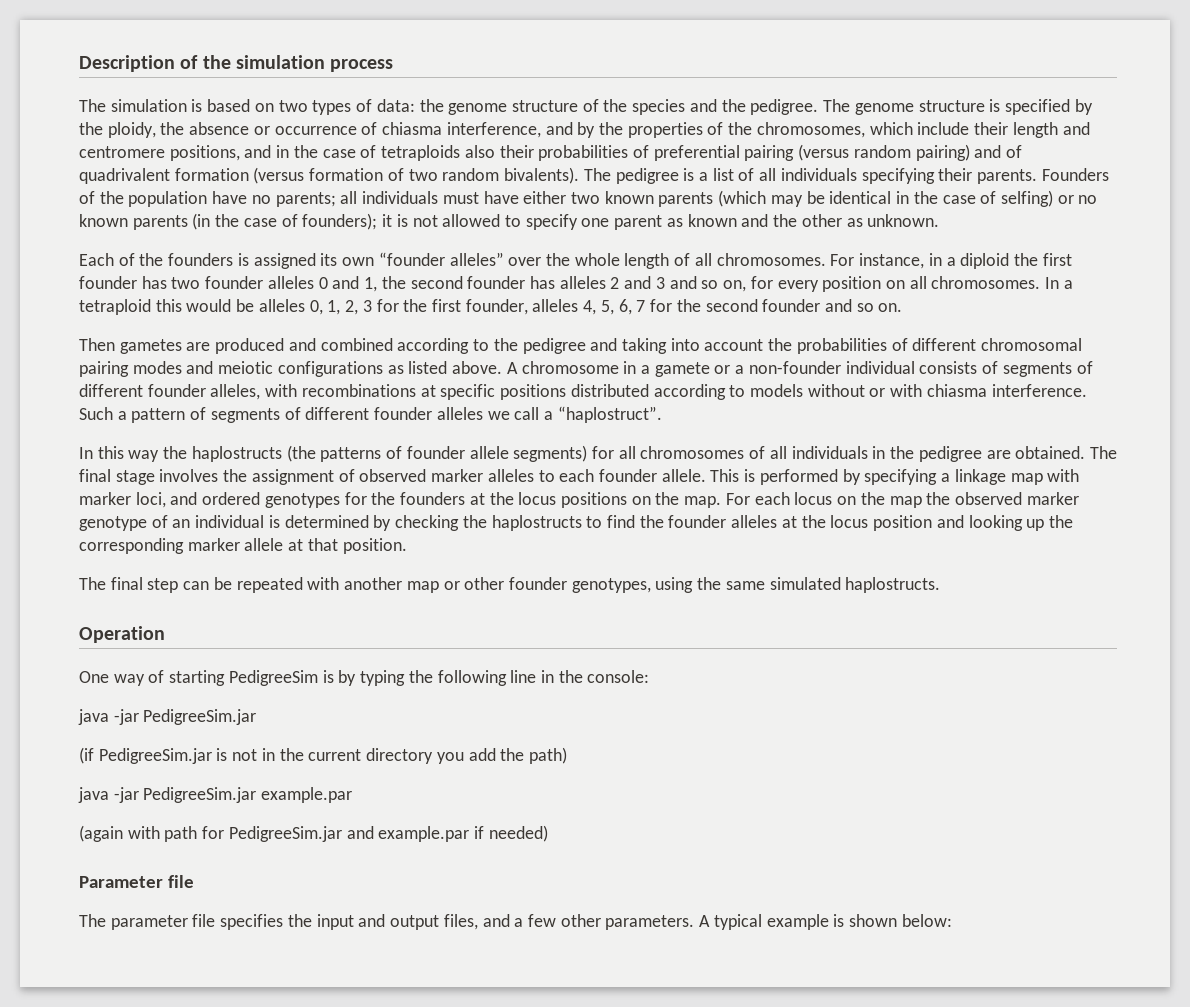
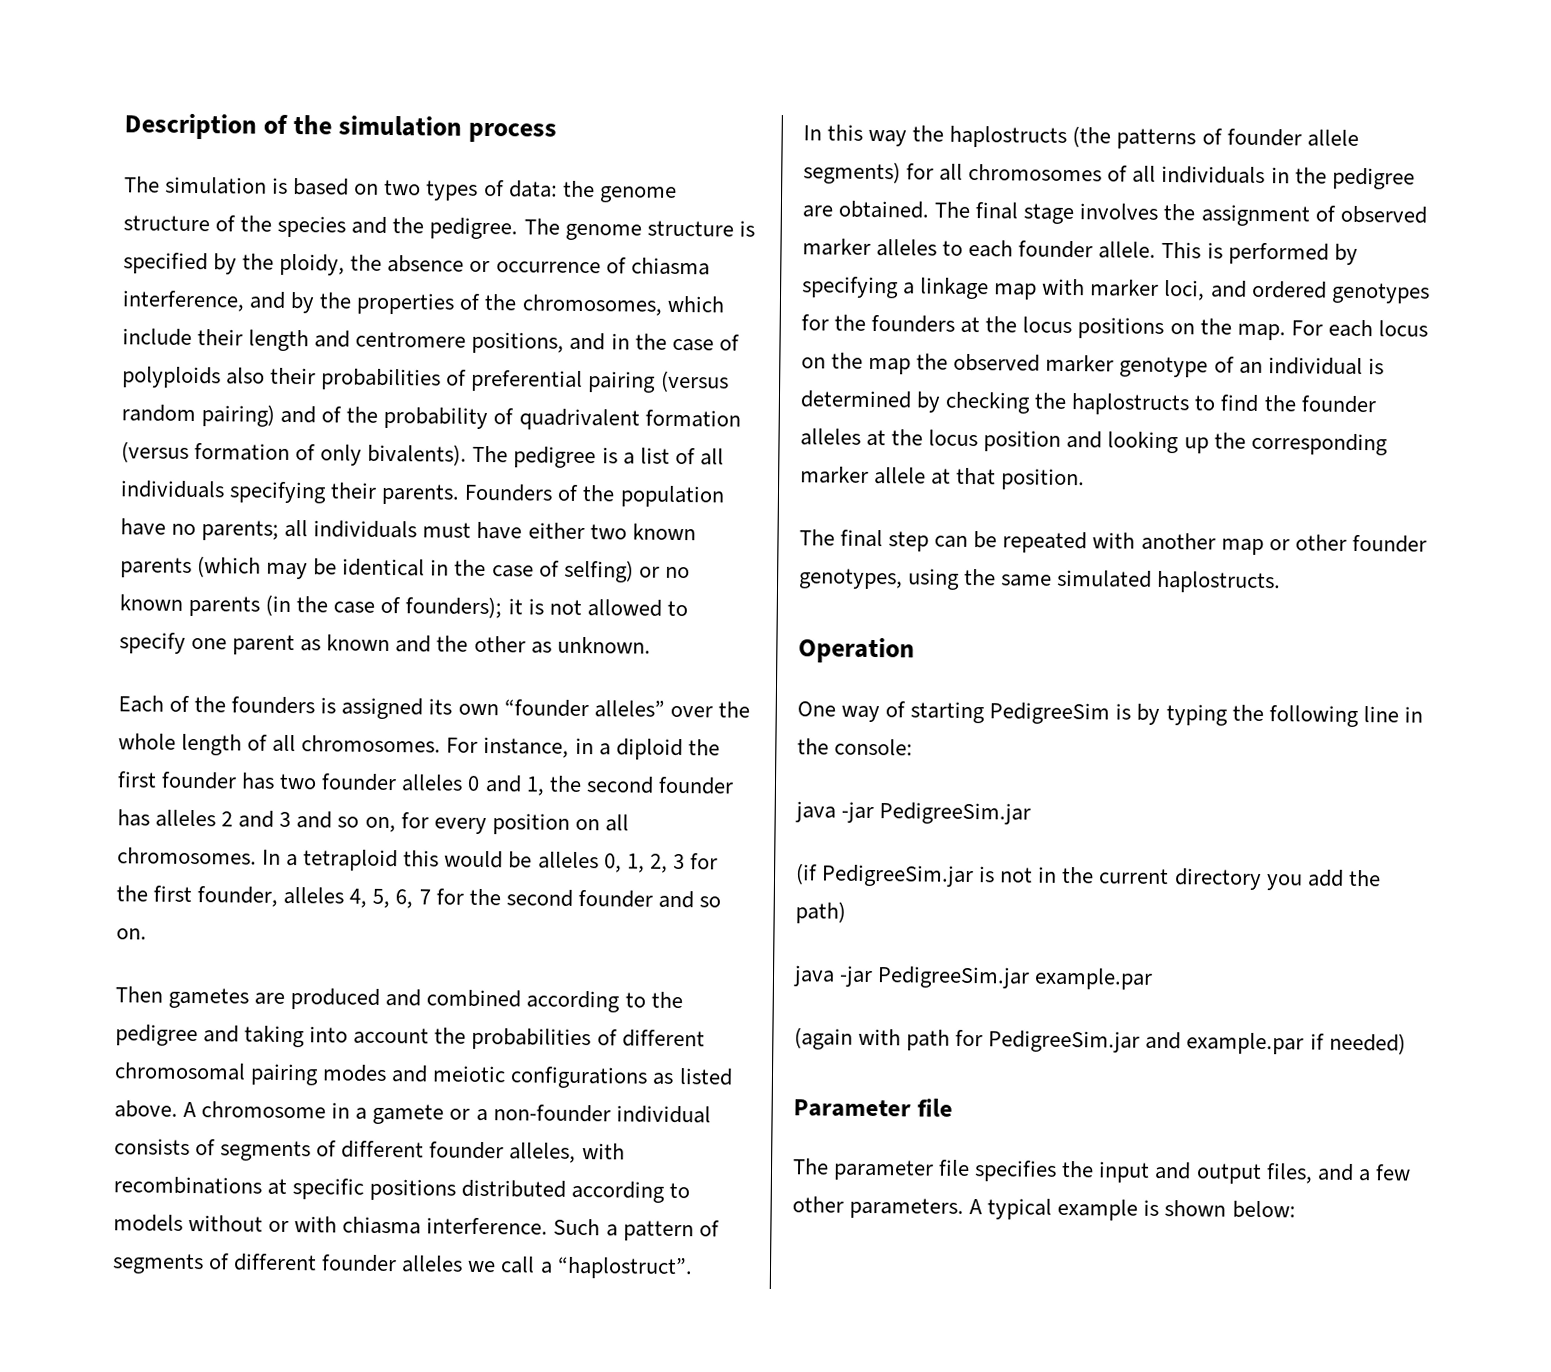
- The genome structure is specified by the ploidy, the absence or occurrence of chiasma interference, and by the properties of the chromosomes, which include their length and centromere positions, and in the case of tetraploids also their probabilities of preferential pairing (versus random pairing) and of quadrivalent formation (versus formation of two random bivalents).
+ The genome structure is specified by the ploidy, the absence or occurrence of chiasma interference, and by the properties of the chromosomes, which include their length and centromere positions, and in the case of polyploids also their probabilities of preferential pairing (versus random pairing) and of the probability of quadrivalent formation (versus formation of only bivalents).

